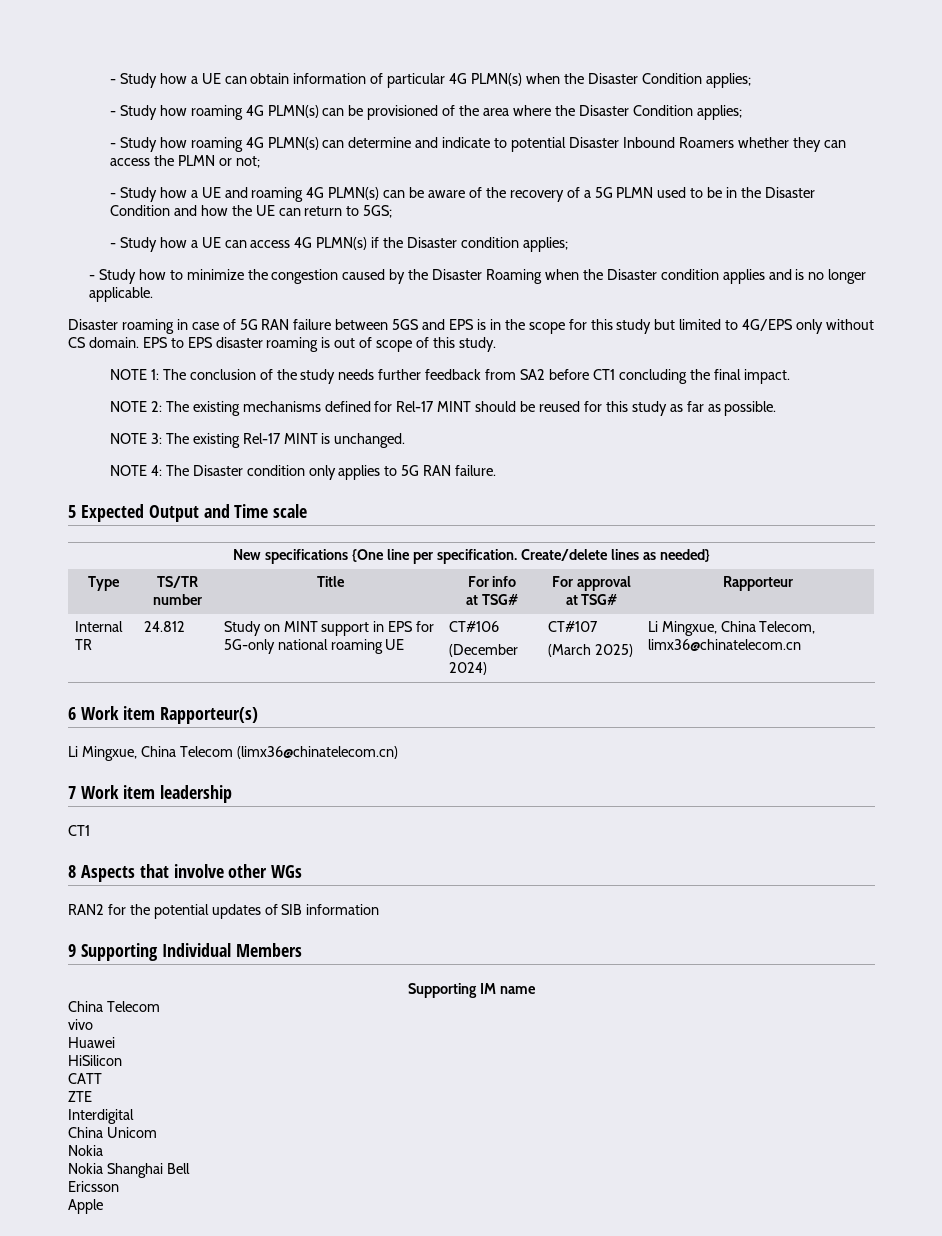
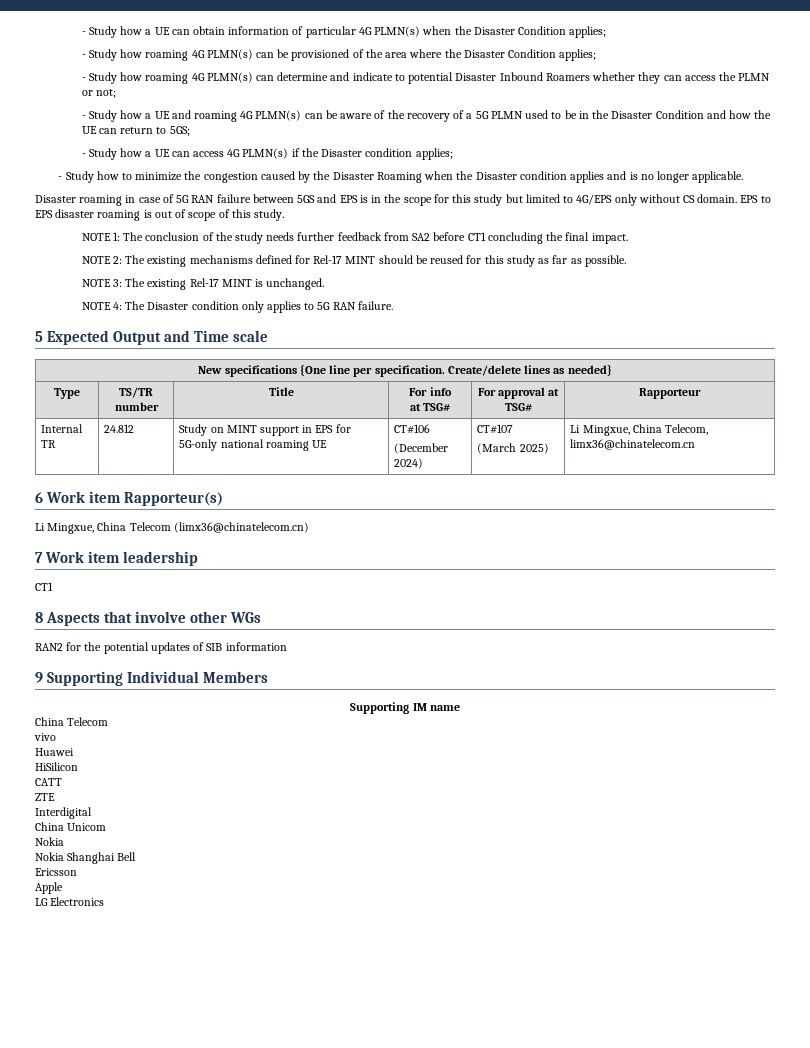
+ LG Electronics

